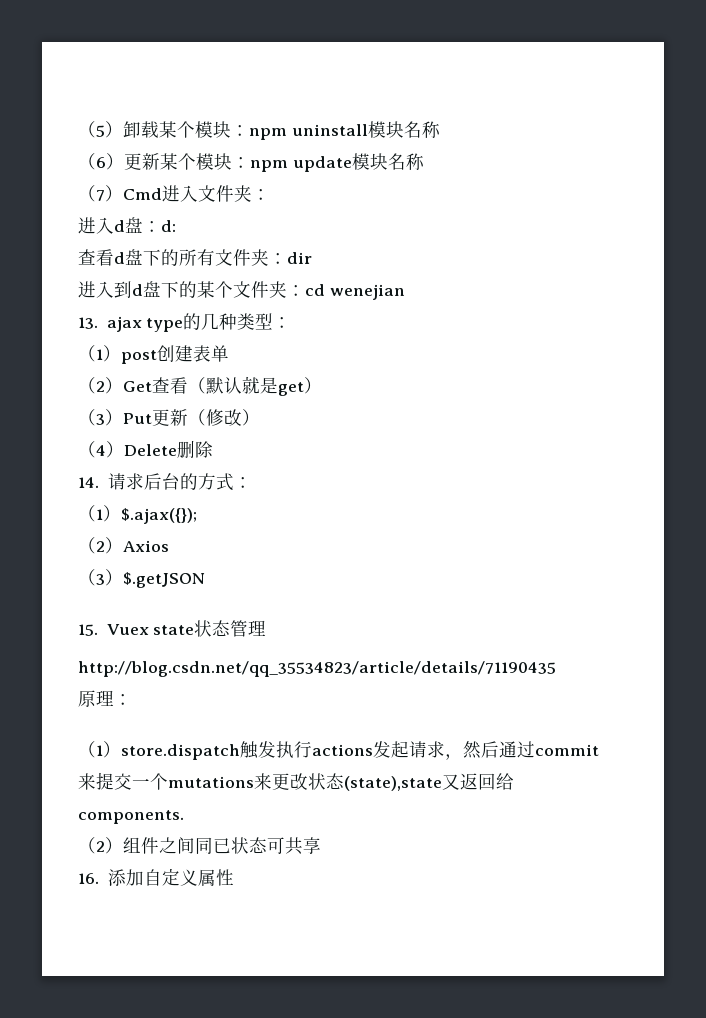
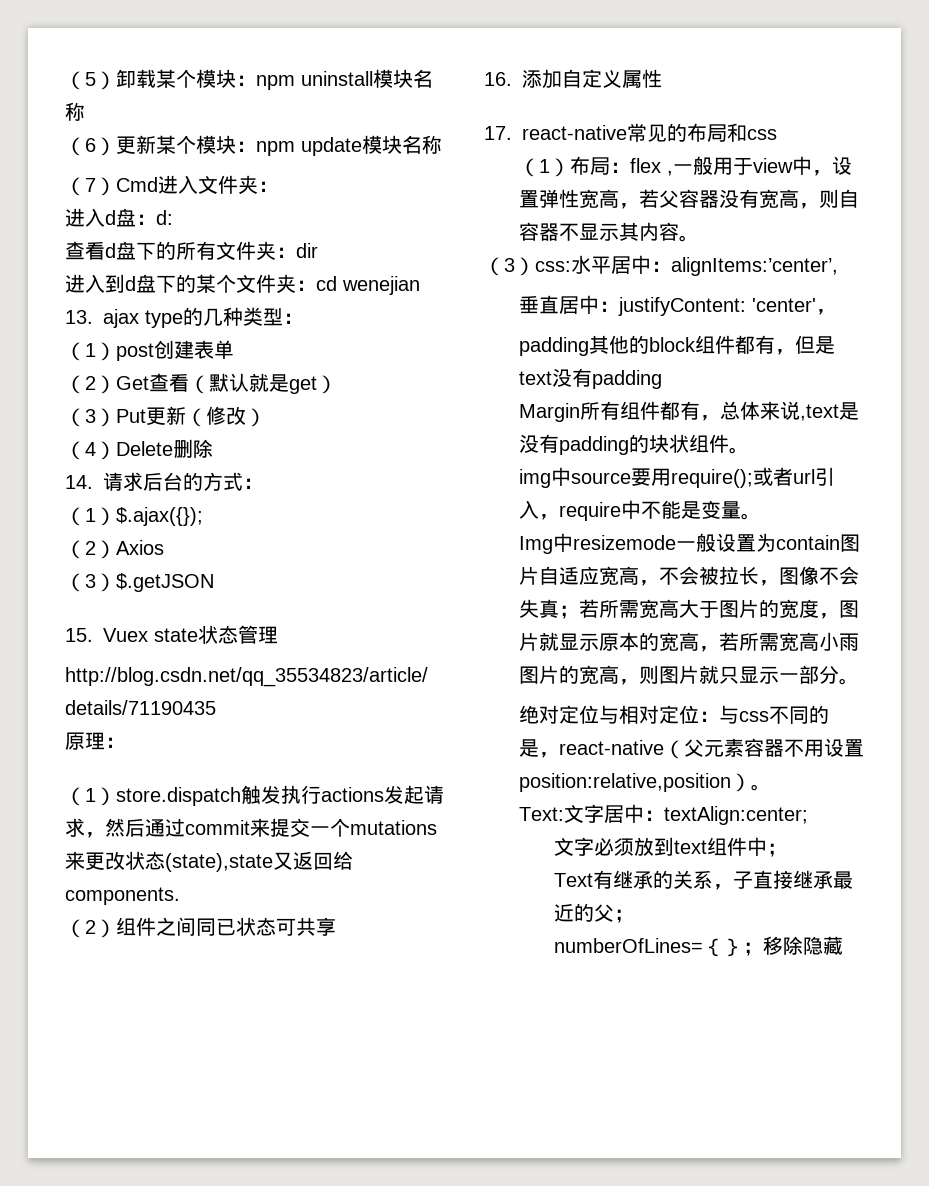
+ 17. react-native常见的布局和css
+ （1）布局：flex ,一般用于view中，设置弹性宽高，若父容器没有宽高，则自容器不显示其内容。
+ （3）css:水平居中：alignItems:’center’,
+ 垂直居中：justifyContent: 'center'，
+ padding其他的block组件都有，但是text没有padding
+ Margin所有组件都有，总体来说,text是没有padding的块状组件。
+ img中source要用require();或者url引入，require中不能是变量。
+ Img中resizemode一般设置为contain图片自适应宽高，不会被拉长，图像不会失真；若所需宽高大于图片的宽度，图片就显示原本的宽高，若所需宽高小雨图片的宽高，则图片就只显示一部分。
+ 绝对定位与相对定位：与css不同的是，react-native（父元素容器不用设置position:relative,position）。
+ Text:文字居中：textAlign:center;
+ 文字必须放到text组件中；
+ Text有继承的关系，子直接继承最近的父；
+ numberOfLines=｛｝；移除隐藏

